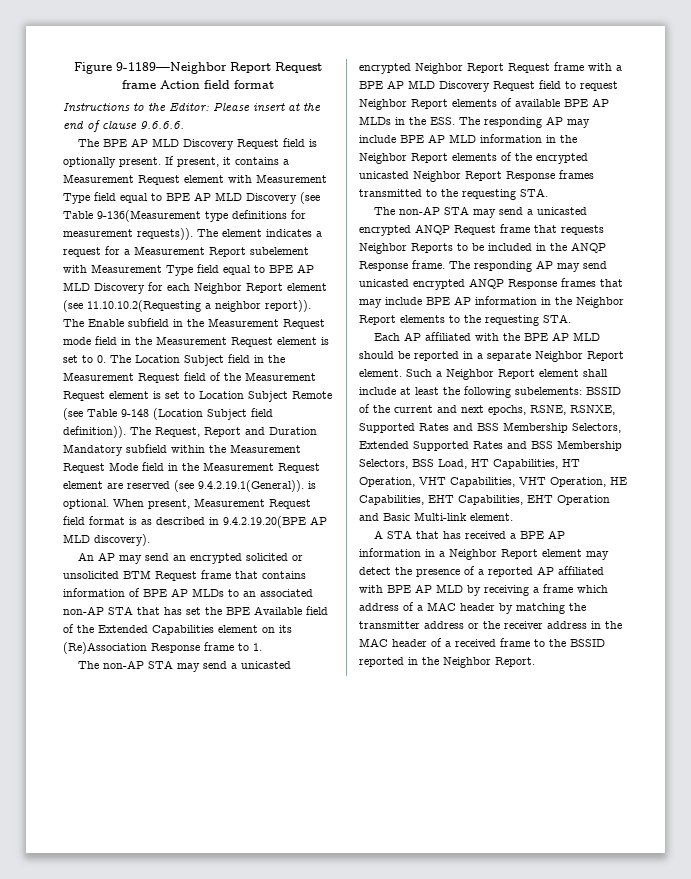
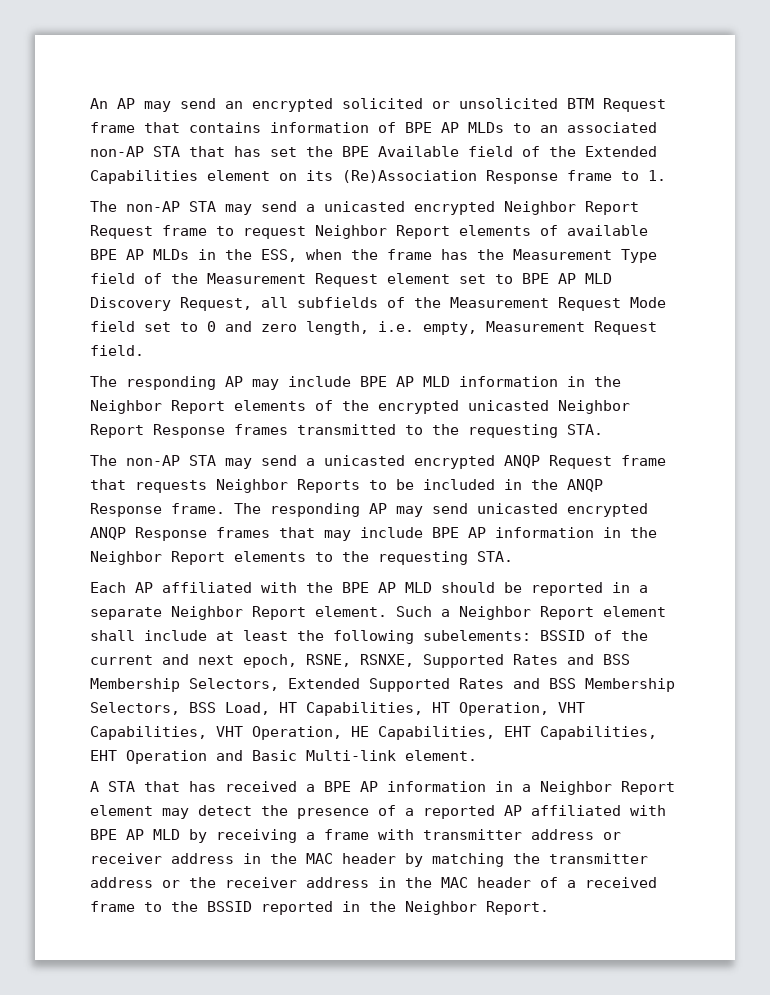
- Figure 9-1189—Neighbor Report Request frame Action field format
- Instructions to the Editor: Please insert at the end of clause 9.6.6.6.
- The BPE AP MLD Discovery Request field is optionally present. If present, it contains a Measurement Request element with Measurement Type field equal to BPE AP MLD Discovery (see Table 9-136(Measurement type definitions for measurement requests)). The element indicates a request for a Measurement Report subelement with Measurement Type field equal to BPE AP MLD Discovery for each Neighbor Report element (see 11.10.10.2(Requesting a neighbor report)). The Enable subfield in the Measurement Request mode field in the Measurement Request element is set to 0. The Location Subject field in the Measurement Request field of the Measurement Request element is set to Location Subject Remote (see Table 9-148 (Location Subject field definition)). The Request, Report and Duration Mandatory subfield within the Measurement Request Mode field in the Measurement Request element are reserved (see 9.4.2.19.1(General)). is optional. When present, Measurement Request field format is as described in 9.4.2.19.20(BPE AP MLD discovery).
- The non-AP STA may send a unicasted encrypted Neighbor Report Request frame with a BPE AP MLD Discovery Request field to request Neighbor Report elements of available BPE AP MLDs in the ESS. The responding AP may include BPE AP MLD information in the Neighbor Report elements of the encrypted unicasted Neighbor Report Response frames transmitted to the requesting STA.
+ The non-AP STA may send a unicasted encrypted Neighbor Report Request frame to request Neighbor Report elements of available BPE AP MLDs in the ESS, when the frame has the Measurement Type field of the Measurement Request element set to BPE AP MLD Discovery Request, all subfields of the Measurement Request Mode field set to 0 and zero length, i.e. empty, Measurement Request field.
+ The responding AP may include BPE AP MLD information in the Neighbor Report elements of the encrypted unicasted Neighbor Report Response frames transmitted to the requesting STA.
- Such a Neighbor Report element shall include at least the following subelements: BSSID of the current and next epochs, RSNE, RSNXE, Supported Rates and BSS Membership Selectors, Extended Supported Rates and BSS Membership Selectors, BSS Load, HT Capabilities, HT Operation, VHT Capabilities, VHT Operation, HE Capabilities, EHT Capabilities, EHT Operation and Basic Multi-link element.
+ Such a Neighbor Report element shall include at least the following subelements: BSSID of the current and next epoch, RSNE, RSNXE, Supported Rates and BSS Membership Selectors, Extended Supported Rates and BSS Membership Selectors, BSS Load, HT Capabilities, HT Operation, VHT Capabilities, VHT Operation, HE Capabilities, EHT Capabilities, EHT Operation and Basic Multi-link element.
- A STA that has received a BPE AP information in a Neighbor Report element may detect the presence of a reported AP affiliated with BPE AP MLD by receiving a frame which address of a MAC header by matching the transmitter address or the receiver address in the MAC header of a received frame to the BSSID reported in the Neighbor Report.
+ A STA that has received a BPE AP information in a Neighbor Report element may detect the presence of a reported AP affiliated with BPE AP MLD by receiving a frame with transmitter address or receiver address in the MAC header by matching the transmitter address or the receiver address in the MAC header of a received frame to the BSSID reported in the Neighbor Report.

